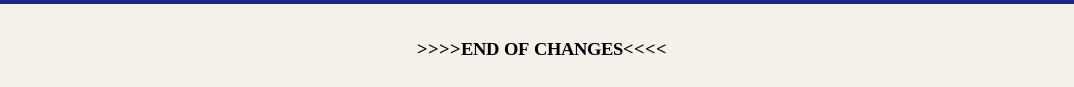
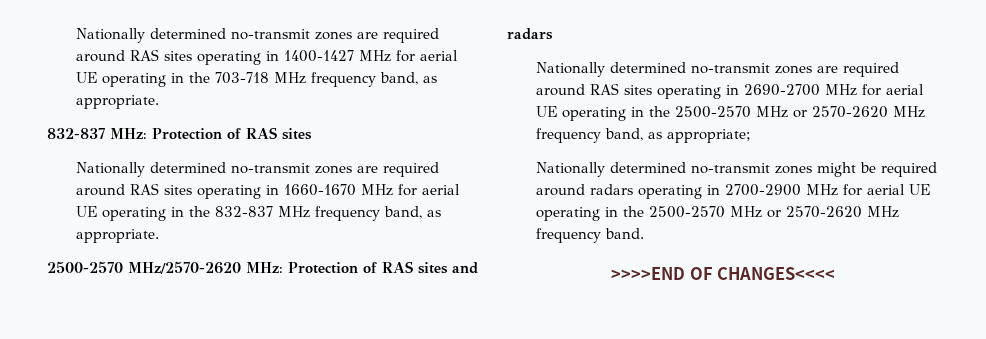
+ Nationally determined no-transmit zones are required around RAS sites operating in 1400-1427 MHz for aerial UE operating in the 703-718 MHz frequency band, as appropriate.
+ 832-837 MHz: Protection of RAS sites
+ Nationally determined no-transmit zones are required around RAS sites operating in 1660-1670 MHz for aerial UE operating in the 832-837 MHz frequency band, as appropriate.
+ 2500-2570 MHz/2570-2620 MHz: Protection of RAS sites and radars
+ Nationally determined no-transmit zones are required around RAS sites operating in 2690-2700 MHz for aerial UE operating in the 2500-2570 MHz or 2570-2620 MHz frequency band, as appropriate;
+ Nationally determined no-transmit zones might be required around radars operating in 2700-2900 MHz for aerial UE operating in the 2500-2570 MHz or 2570-2620 MHz frequency band.

